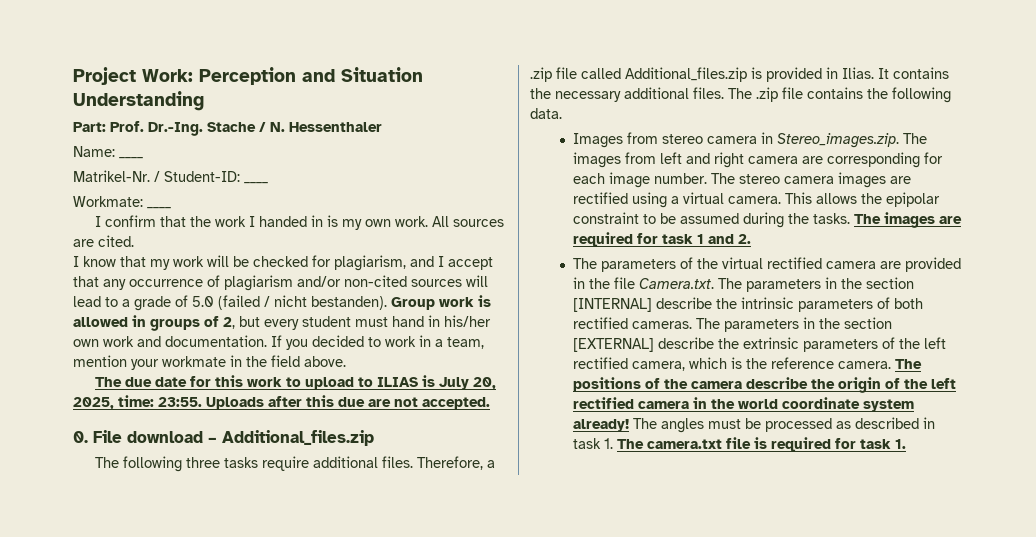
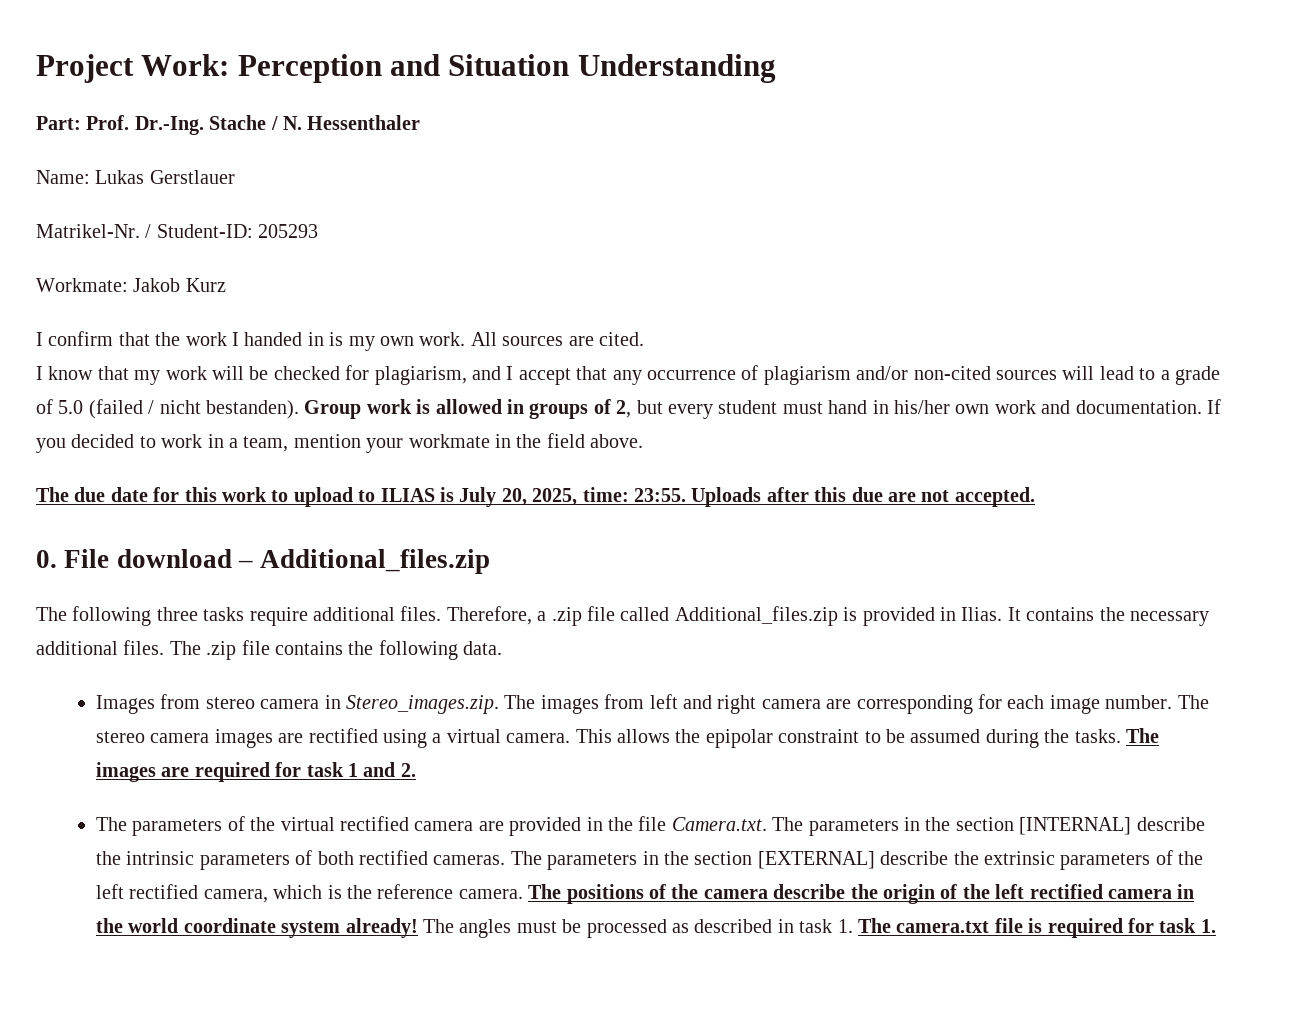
- Name: ____
+ Name: Lukas Gerstlauer
- / Student-ID: ____
+ / Student-ID: 205293
- Workmate: ____
+ Workmate: Jakob Kurz

